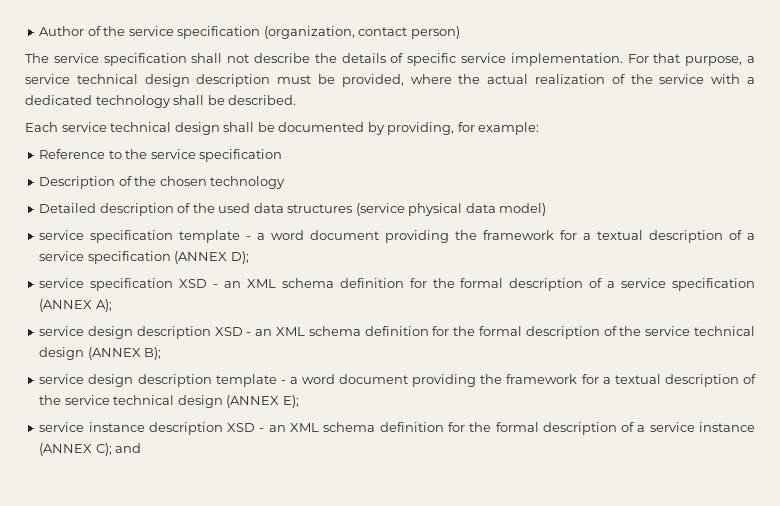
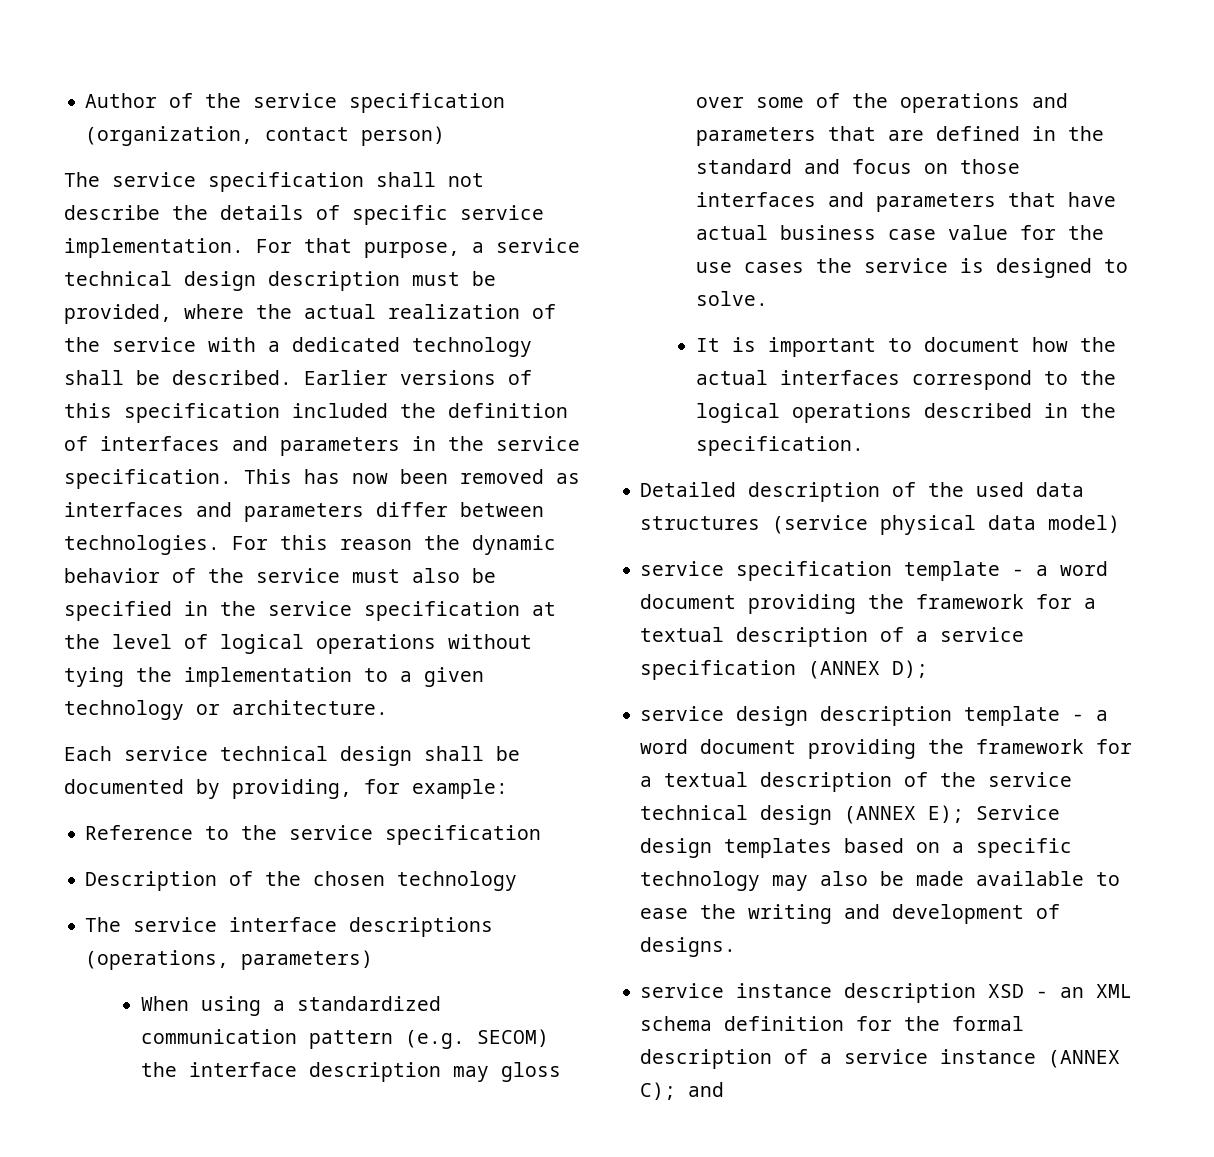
+ Earlier versions of this specification included the definition of interfaces and parameters in the service specification. This has now been removed as interfaces and parameters differ between technologies. For this reason the dynamic behavior of the service must also be specified in the service specification at the level of logical operations without tying the implementation to a given technology or architecture.
+ The service interface descriptions (operations, parameters)
+ When using a standardized communication pattern (e.g. SECOM) the interface description may gloss over some of the operations and parameters that are defined in the standard and focus on those interfaces and parameters that have actual business case value for the use cases the service is designed to solve.
+ It is important to document how the actual interfaces correspond to the logical operations described in the specification.
- service specification XSD - an XML schema definition for the formal description of a service specification (ANNEX A);
- service design description XSD - an XML schema definition for the formal description of the service technical design (ANNEX B);
- service design description template - a word document providing the framework for a textual description of the service technical design (ANNEX E);
+ service design description template - a word document providing the framework for a textual description of the service technical design (ANNEX E); Service design templates based on a specific technology may also be made available to ease the writing and development of designs.

